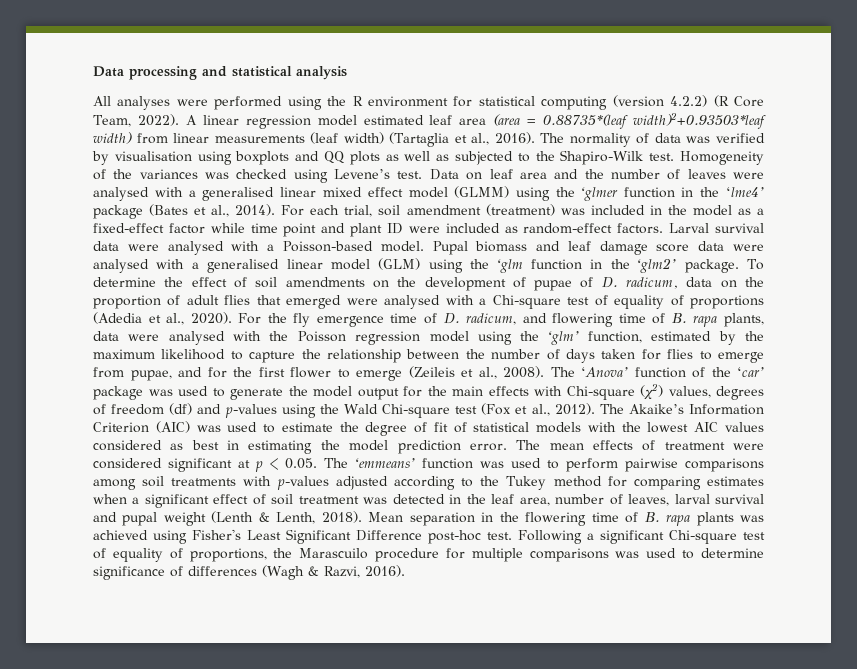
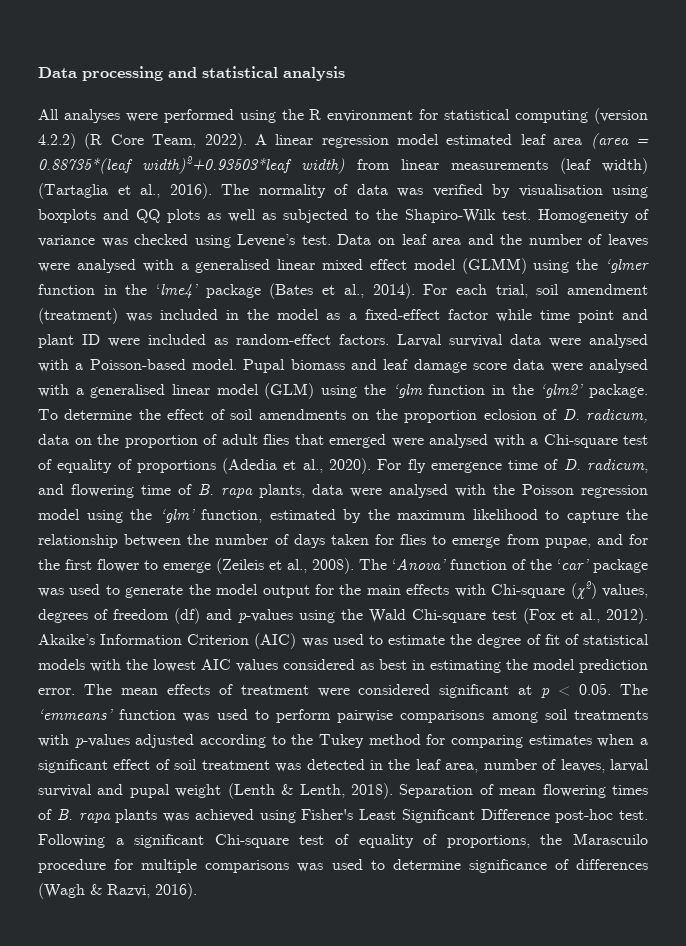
- Homogeneity of the variances was checked using Levene’s test.
+ Homogeneity of variance was checked using Levene’s test.
- To determine the effect of soil amendments on the development of pupae of D. radicum, data on the proportion of adult flies that emerged were analysed with a Chi-square test of equality of proportions (Adedia et al., 2020).
+ To determine the effect of soil amendments on the proportion eclosion of D. radicum, data on the proportion of adult flies that emerged were analysed with a Chi-square test of equality of proportions (Adedia et al., 2020).
- For the fly emergence time of D. radicum, and flowering time of B. rapa plants, data were analysed with the Poisson regression model using the ‘glm’ function, estimated by the maximum likelihood to capture the relationship between the number of days taken for flies to emerge from pupae, and for the first flower to emerge (Zeileis et al., 2008).
+ For fly emergence time of D. radicum, and flowering time of B. rapa plants, data were analysed with the Poisson regression model using the ‘glm’ function, estimated by the maximum likelihood to capture the relationship between the number of days taken for flies to emerge from pupae, and for the first flower to emerge (Zeileis et al., 2008).
- The Akaike’s Information Criterion (AIC) was used to estimate the degree of fit of statistical models with the lowest AIC values considered as best in estimating the model prediction error.
+ Akaike’s Information Criterion (AIC) was used to estimate the degree of fit of statistical models with the lowest AIC values considered as best in estimating the model prediction error.
- Mean separation in the flowering time of B. rapa plants was achieved using Fisher's Least Significant Difference post-hoc test.
+ Separation of mean flowering times of B. rapa plants was achieved using Fisher's Least Significant Difference post-hoc test.

